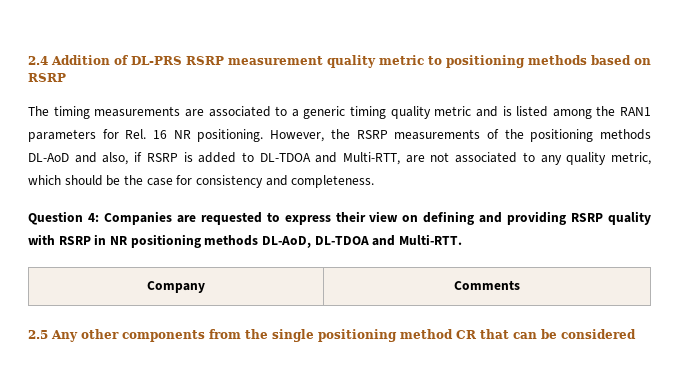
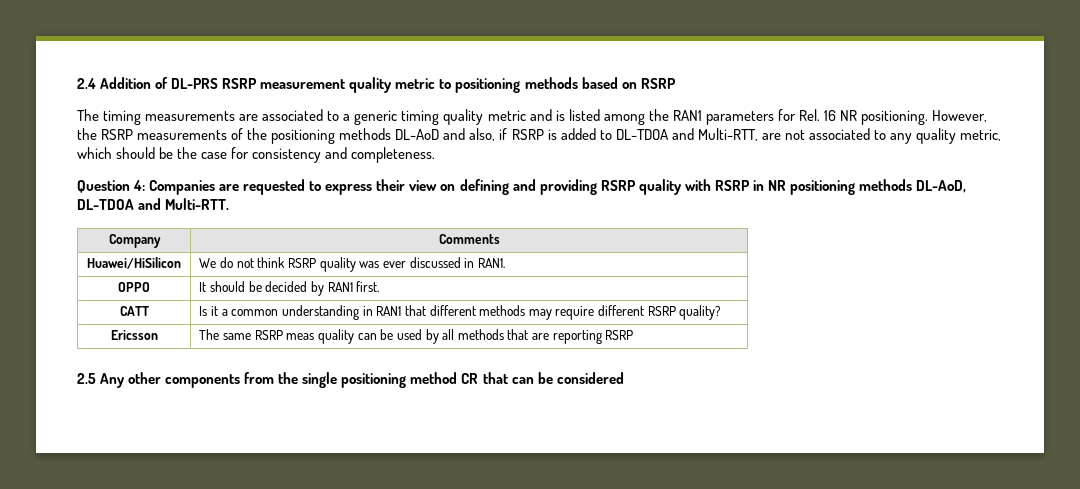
+ Huawei/HiSilicon | We do not think RSRP quality was ever discussed in RAN1.
+ OPPO | It should be decided by RAN1 first.
+ CATT | Is it a common understanding in RAN1 that different methods may require different RSRP quality?
+ Ericsson | The same RSRP meas quality can be used by all methods that are reporting RSRP

